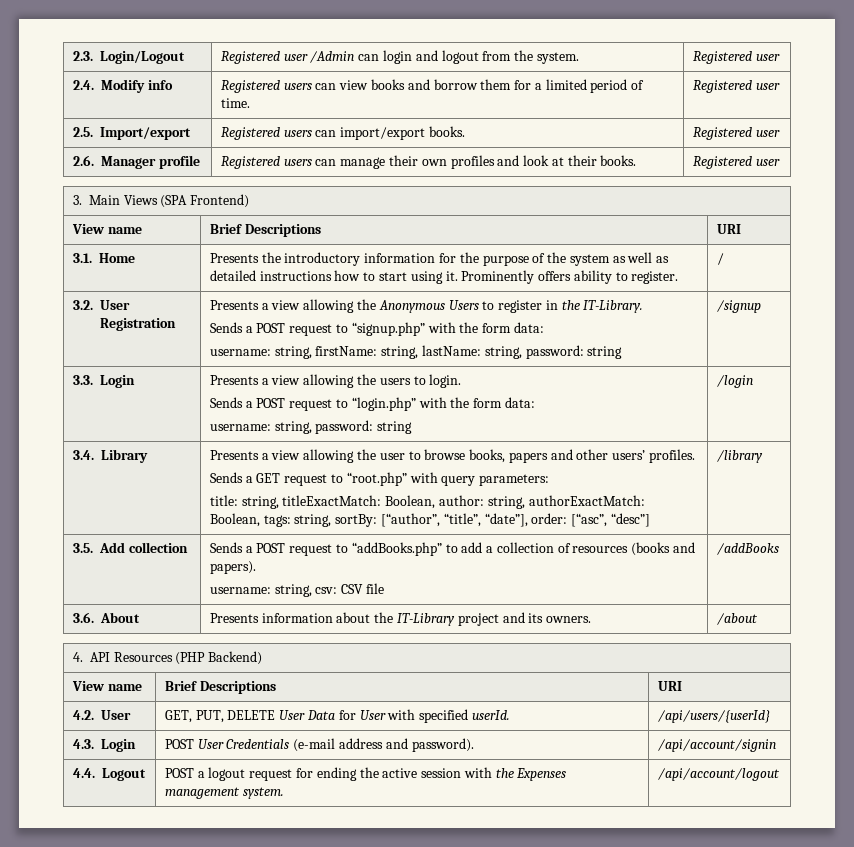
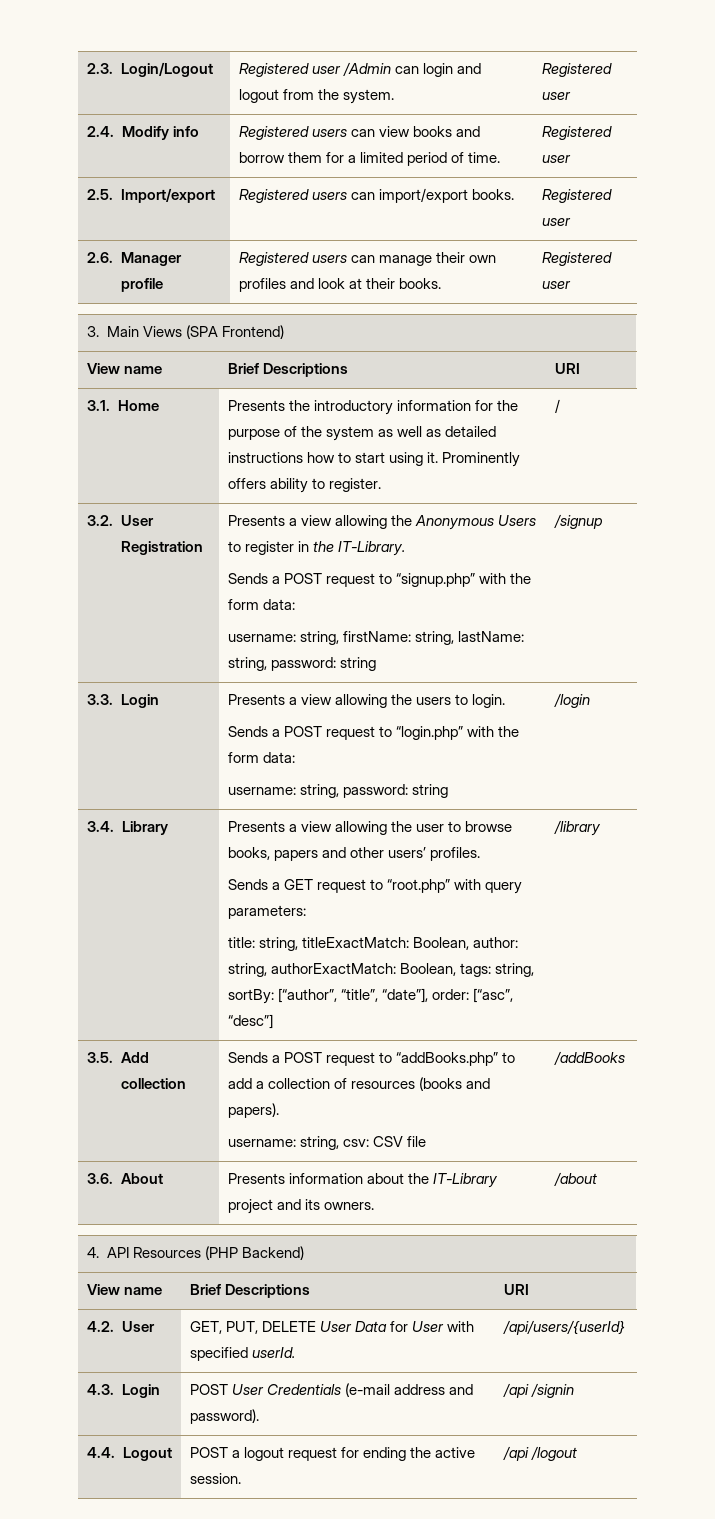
- 4.3. Login | POST User Credentials (e-mail address and password). | /api/account/signin
+ 4.3. Login | POST User Credentials (e-mail address and password). | /api /signin
- 4.4. Logout | POST a logout request for ending the active session with the Expenses management system. | /api/account/logout
+ 4.4. Logout | POST a logout request for ending the active session. | /api /logout

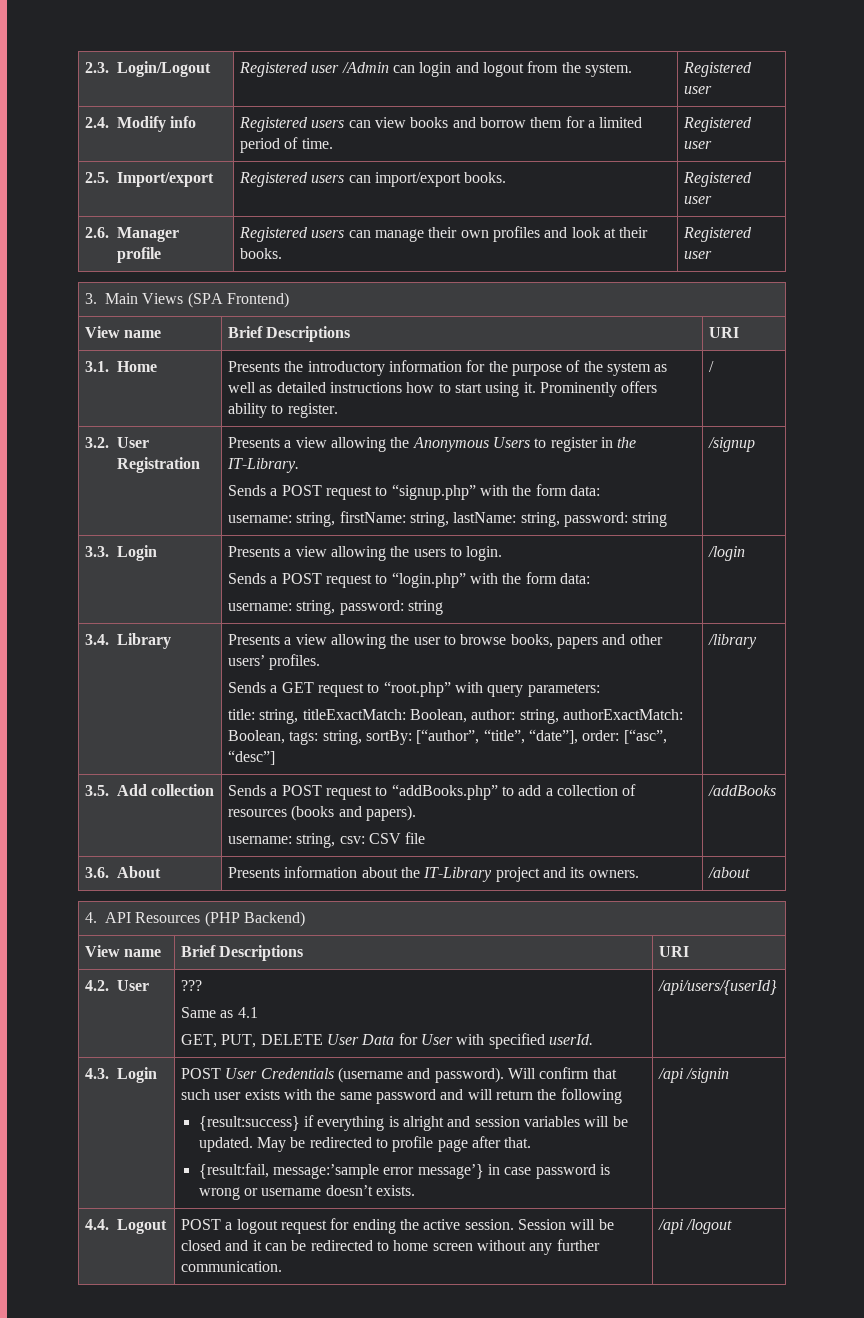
- 4.2. User | GET, PUT, DELETE User Data for User with specified userId. | /api/users/{userId}
+ 4.2. User | ???
+ Same as 4.1
+ GET, PUT, DELETE User Data for User with specified userId. | /api/users/{userId}
- POST User Credentials (e-mail address and password).
+ POST User Credentials (username and password). Will confirm that such user exists with the same password and will return the following
+ {result:success} if everything is alright and session variables will be updated. May be redirected to profile page after that.
+ {result:fail, message:’sample error message’} in case password is wrong or username doesn’t exists.
- 4.4. Logout | POST a logout request for ending the active session. | /api /logout
+ 4.4. Logout | POST a logout request for ending the active session. Session will be closed and it can be redirected to home screen without any further communication. | /api /logout

